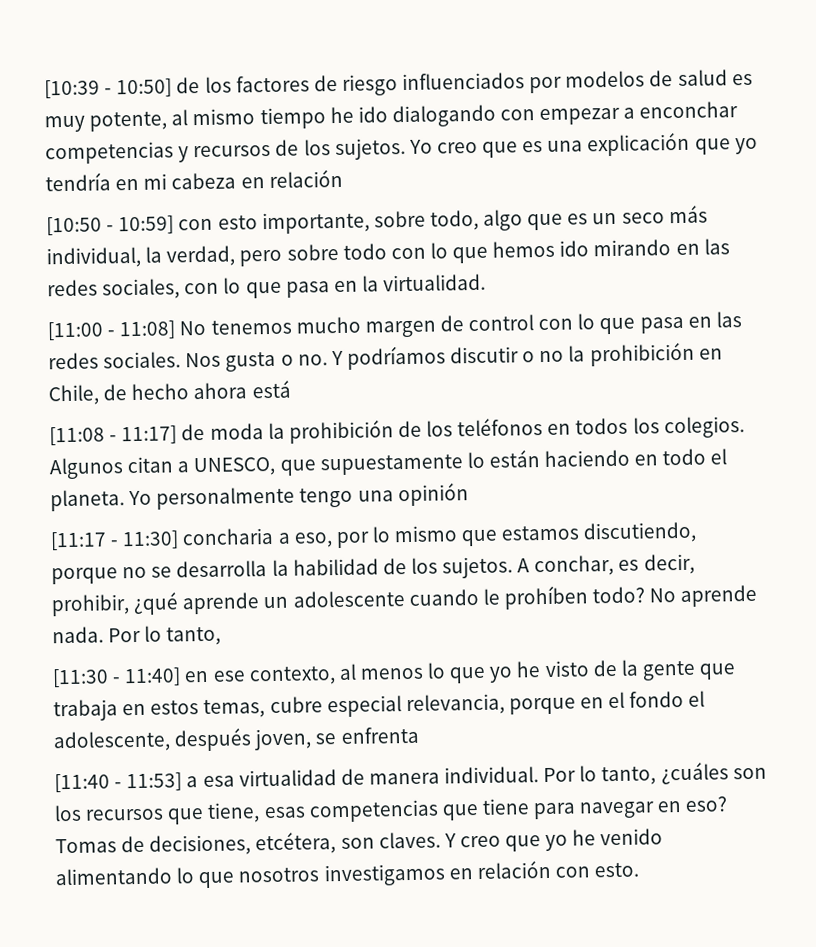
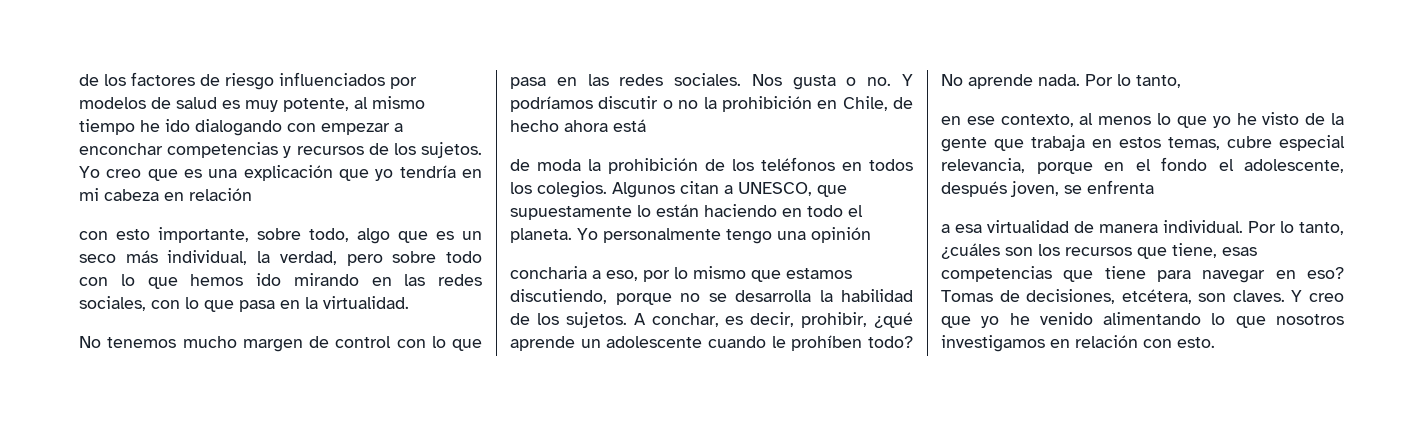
- [10:39 - 10:50] de los factores de riesgo influenciados por modelos de salud es muy potente, al mismo tiempo he ido dialogando con empezar a enconchar competencias y recursos de los sujetos.
+ de los factores de riesgo influenciados por modelos de salud es muy potente, al mismo tiempo he ido dialogando con empezar a enconchar competencias y recursos de los sujetos.
- [10:50 - 10:59] con esto importante, sobre todo, algo que es un seco más individual, la verdad, pero sobre todo con lo que hemos ido mirando en las redes sociales, con lo que pasa en la virtualidad.
+ con esto importante, sobre todo, algo que es un seco más individual, la verdad, pero sobre todo con lo que hemos ido mirando en las redes sociales, con lo que pasa en la virtualidad.
- [11:00 - 11:08] No tenemos mucho margen de control con lo que pasa en las redes sociales.
+ No tenemos mucho margen de control con lo que pasa en las redes sociales.
- [11:08 - 11:17] de moda la prohibición de los teléfonos en todos los colegios.
+ de moda la prohibición de los teléfonos en todos los colegios.
- [11:17 - 11:30] concharia a eso, por lo mismo que estamos discutiendo, porque no se desarrolla la habilidad de los sujetos.
+ concharia a eso, por lo mismo que estamos discutiendo, porque no se desarrolla la habilidad de los sujetos.
- [11:30 - 11:40] en ese contexto, al menos lo que yo he visto de la gente que trabaja en estos temas, cubre especial relevancia, porque en el fondo el adolescente, después joven, se enfrenta
+ en ese contexto, al menos lo que yo he visto de la gente que trabaja en estos temas, cubre especial relevancia, porque en el fondo el adolescente, después joven, se enfrenta
- [11:40 - 11:53] a esa virtualidad de manera individual.
+ a esa virtualidad de manera individual.

